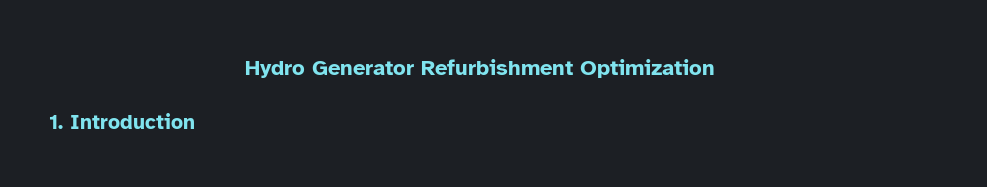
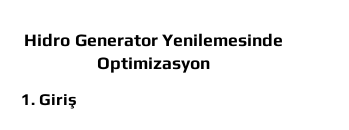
- Hydro Generator Refurbishment Optimization
+ Hidro Generator Yenilemesinde Optimizasyon
- 1. Introduction
+ 1. Giriş

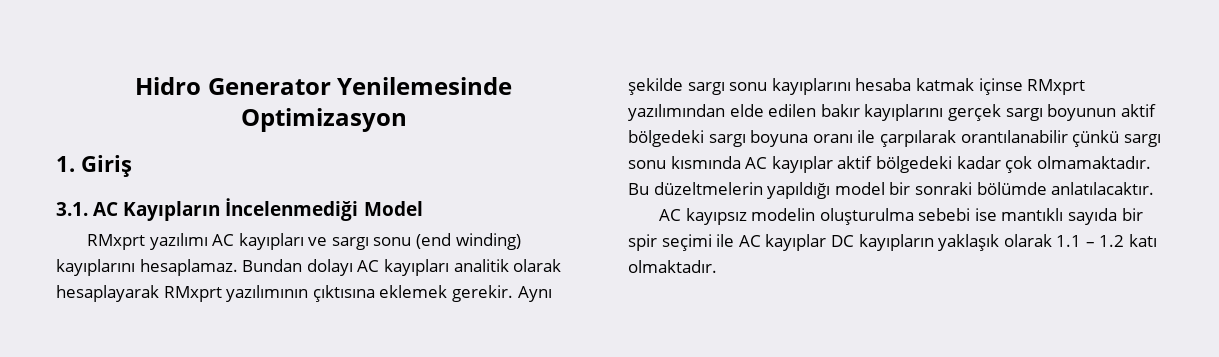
+ 3.1. AC Kayıpların İncelenmediği Model
+ RMxprt yazılımı AC kayıpları ve sargı sonu (end winding) kayıplarını hesaplamaz. Bundan dolayı AC kayıpları analitik olarak hesaplayarak RMxprt yazılımının çıktısına eklemek gerekir. Aynı şekilde sargı sonu kayıplarını hesaba katmak içinse RMxprt yazılımından elde edilen bakır kayıplarını gerçek sargı boyunun aktif bölgedeki sargı boyuna oranı ile çarpılarak orantılanabilir çünkü sargı sonu kısmında AC kayıplar aktif bölgedeki kadar çok olmamaktadır. Bu düzeltmelerin yapıldığı model bir sonraki bölümde anlatılacaktır.
+ AC kayıpsız modelin oluşturulma sebebi ise mantıklı sayıda bir spir seçimi ile AC kayıplar DC kayıpların yaklaşık olarak 1.1 – 1.2 katı olmaktadır.

